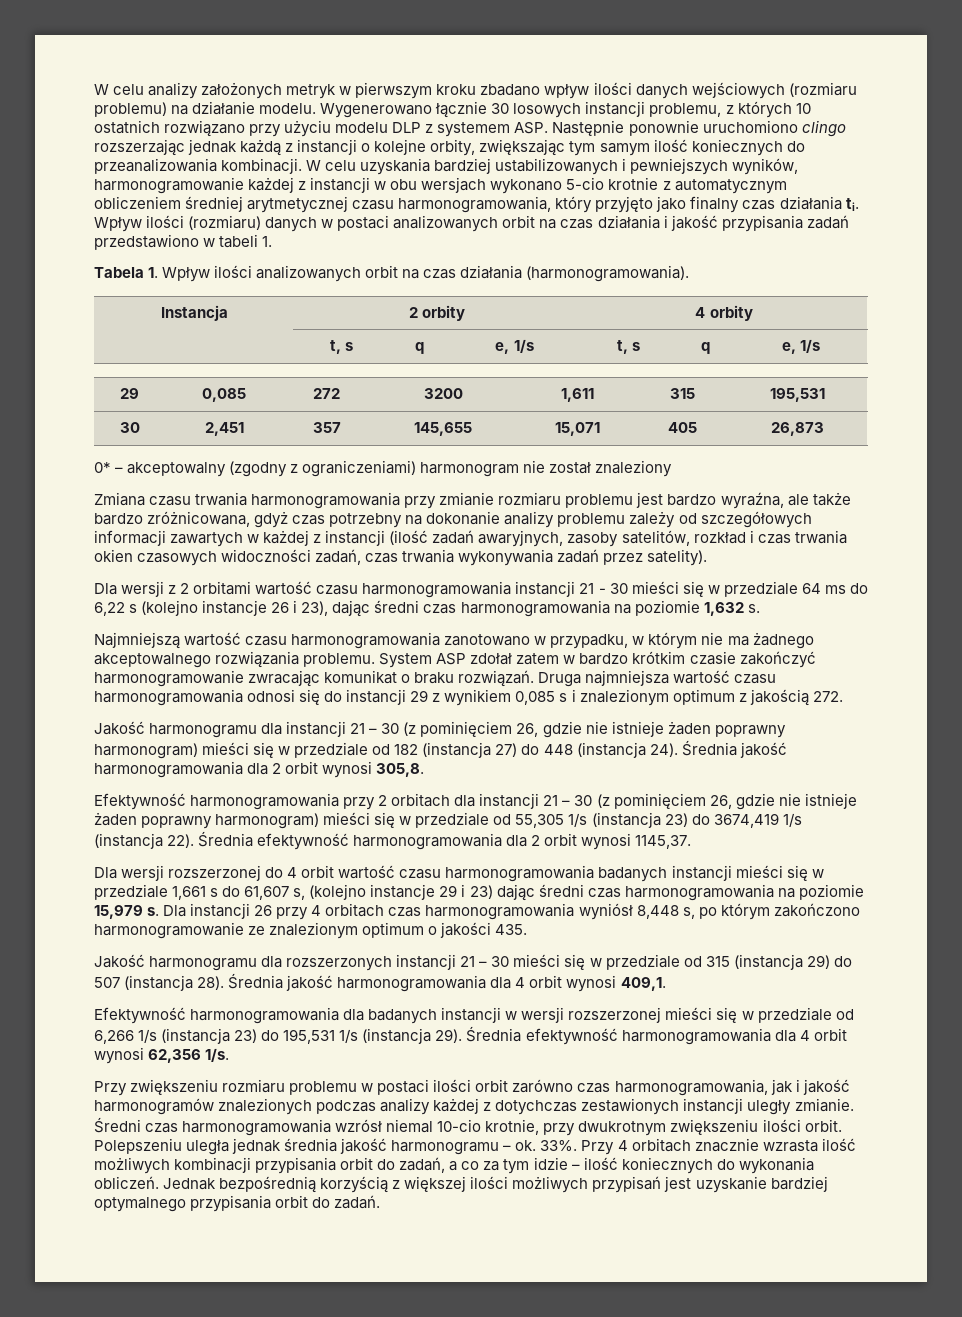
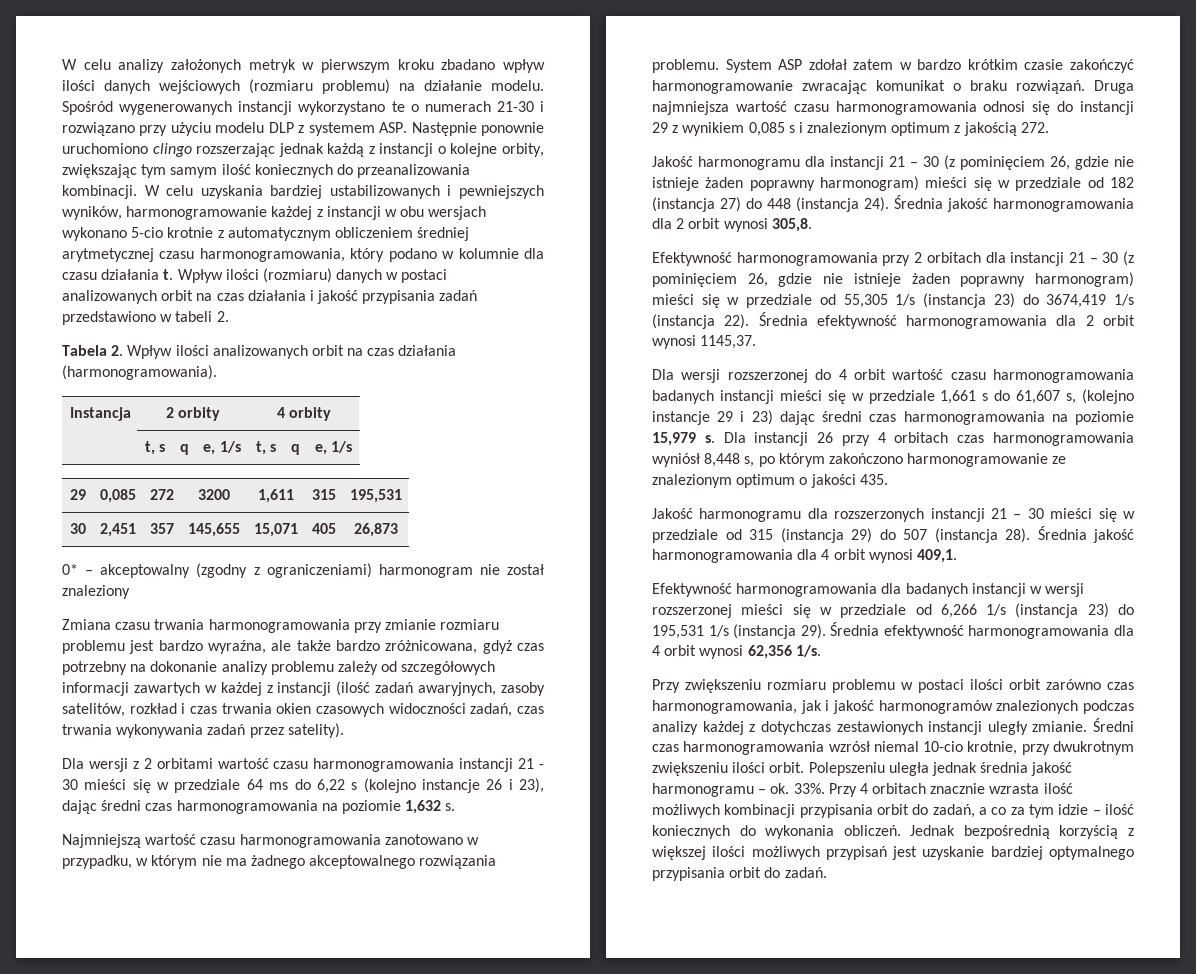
- Wygenerowano łącznie 30 losowych instancji problemu, z których 10 ostatnich rozwiązano przy użyciu modelu DLP z systemem ASP. Następnie ponownie uruchomiono clingo rozszerzając jednak każdą z instancji o kolejne orbity, zwiększając tym samym ilość koniecznych do przeanalizowania kombinacji.
+ Spośród wygenerowanych instancji wykorzystano te o numerach 21-30 i rozwiązano przy użyciu modelu DLP z systemem ASP. Następnie ponownie uruchomiono clingo rozszerzając jednak każdą z instancji o kolejne orbity, zwiększając tym samym ilość koniecznych do przeanalizowania kombinacji.
- W celu uzyskania bardziej ustabilizowanych i pewniejszych wyników, harmonogramowanie każdej z instancji w obu wersjach wykonano 5-cio krotnie z automatycznym obliczeniem średniej arytmetycznej czasu harmonogramowania, który przyjęto jako finalny czas działania ti.
+ W celu uzyskania bardziej ustabilizowanych i pewniejszych wyników, harmonogramowanie każdej z instancji w obu wersjach wykonano 5-cio krotnie z automatycznym obliczeniem średniej arytmetycznej czasu harmonogramowania, który podano w kolumnie dla czasu działania t.
- Wpływ ilości (rozmiaru) danych w postaci analizowanych orbit na czas działania i jakość przypisania zadań przedstawiono w tabeli 1.
+ Wpływ ilości (rozmiaru) danych w postaci analizowanych orbit na czas działania i jakość przypisania zadań przedstawiono w tabeli 2.
- Tabela 1. Wpływ ilości analizowanych orbit na czas działania (harmonogramowania).
+ Tabela 2. Wpływ ilości analizowanych orbit na czas działania (harmonogramowania).

